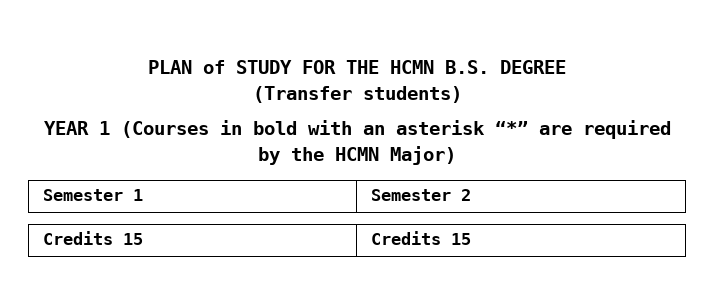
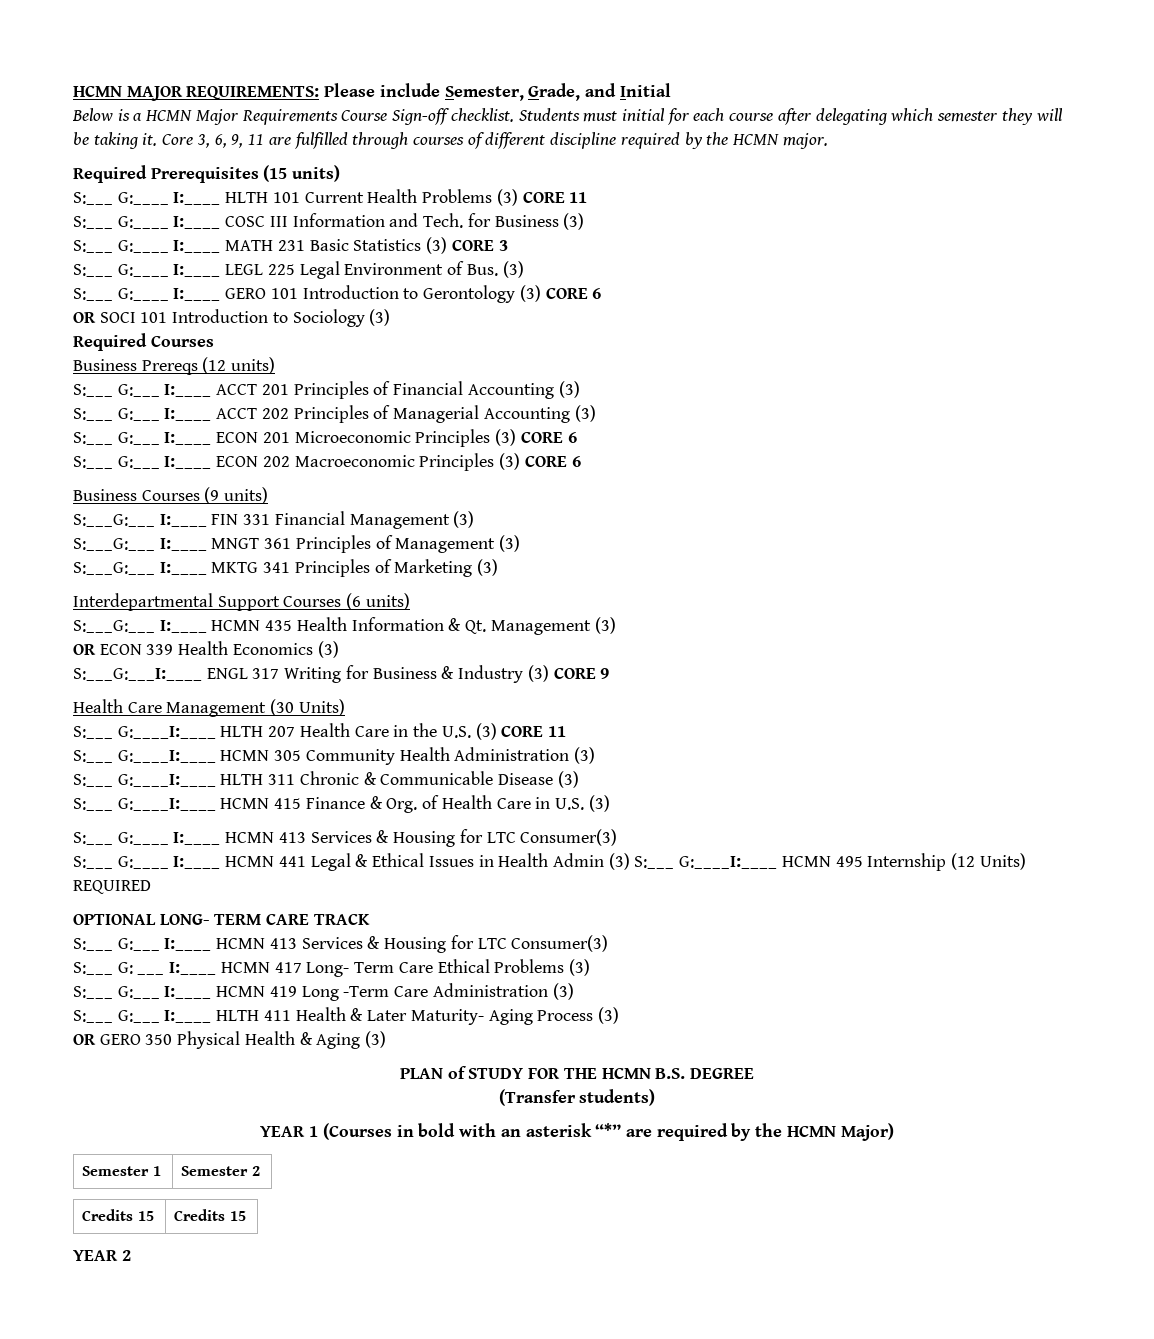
+ HCMN MAJOR REQUIREMENTS: Please include Semester, Grade, and Initial
+ Below is a HCMN Major Requirements Course Sign-off checklist. Students must initial for each course after delegating which semester they will be taking it. Core 3, 6, 9, 11 are fulfilled through courses of different discipline required by the HCMN major.
+ Required Prerequisites (15 units)
+ S:___ G:____ I:____ HLTH 101 Current Health Problems (3) CORE 11
+ S:___ G:____ I:____ COSC III Information and Tech. for Business (3)
+ S:___ G:____ I:____ MATH 231 Basic Statistics (3) CORE 3
+ S:___ G:____ I:____ LEGL 225 Legal Environment of Bus. (3)
+ S:___ G:____ I:____ GERO 101 Introduction to Gerontology (3) CORE 6
+ OR SOCI 101 Introduction to Sociology (3)
+ Required Courses
+ Business Prereqs (12 units)
+ S:___ G:___ I:____ ACCT 201 Principles of Financial Accounting (3)
+ S:___ G:___ I:____ ACCT 202 Principles of Managerial Accounting (3)
+ S:___ G:___ I:____ ECON 201 Microeconomic Principles (3) CORE 6
+ S:___ G:___ I:____ ECON 202 Macroeconomic Principles (3) CORE 6
+ Business Courses (9 units)
+ S:___G:___ I:____ FIN 331 Financial Management (3)
+ S:___G:___ I:____ MNGT 361 Principles of Management (3)
+ S:___G:___ I:____ MKTG 341 Principles of Marketing (3)
+ Interdepartmental Support Courses (6 units)
+ S:___G:___ I:____ HCMN 435 Health Information & Qt. Management (3)
+ OR ECON 339 Health Economics (3)
+ S:___G:___I:____ ENGL 317 Writing for Business & Industry (3) CORE 9
+ Health Care Management (30 Units)
+ S:___ G:____I:____ HLTH 207 Health Care in the U.S. (3) CORE 11
+ S:___ G:____I:____ HCMN 305 Community Health Administration (3)
+ S:___ G:____I:____ HLTH 311 Chronic & Communicable Disease (3)
+ S:___ G:____I:____ HCMN 415 Finance & Org. of Health Care in U.S. (3)
+ S:___ G:____ I:____ HCMN 413 Services & Housing for LTC Consumer(3)
+ S:___ G:____ I:____ HCMN 441 Legal & Ethical Issues in Health Admin (3) S:___ G:____I:____ HCMN 495 Internship (12 Units) REQUIRED
+ OPTIONAL LONG- TERM CARE TRACK
+ S:___ G:___ I:____ HCMN 413 Services & Housing for LTC Consumer(3)
+ S:___ G: ___ I:____ HCMN 417 Long- Term Care Ethical Problems (3)
+ S:___ G:___ I:____ HCMN 419 Long -Term Care Administration (3)
+ S:___ G:___ I:____ HLTH 411 Health & Later Maturity- Aging Process (3)
+ OR GERO 350 Physical Health & Aging (3)
+ YEAR 2

